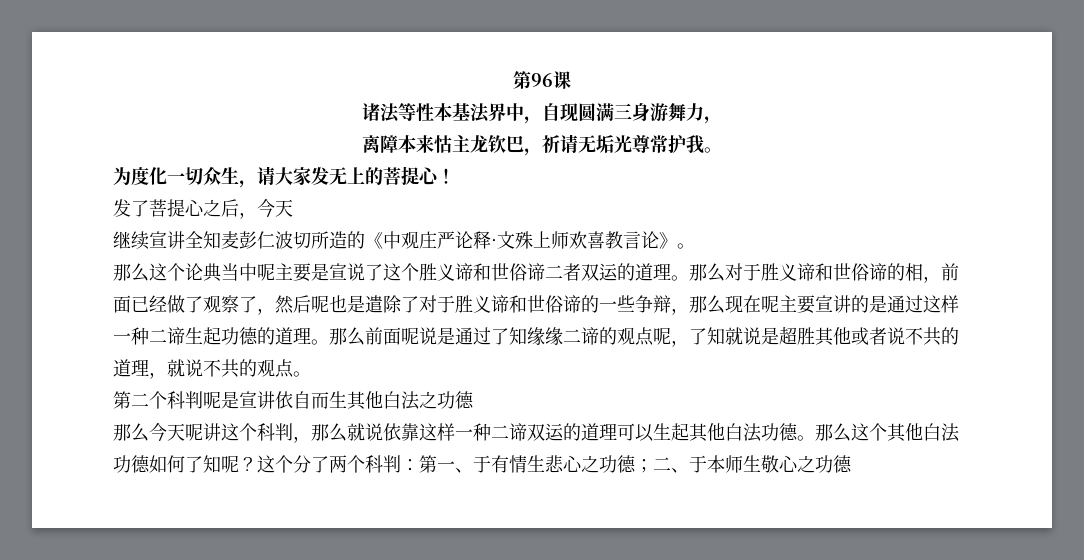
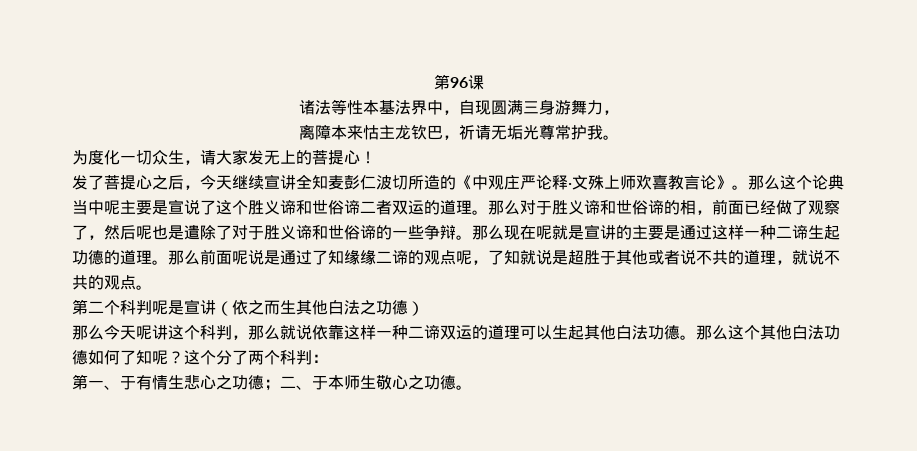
- 发了菩提心之后，今天
- 继续宣讲全知麦彭仁波切所造的《中观庄严论释·文殊上师欢喜教言论》。
- 那么这个论典当中呢主要是宣说了这个胜义谛和世俗谛二者双运的道理。
+ 发了菩提心之后，今天继续宣讲全知麦彭仁波切所造的《中观庄严论释·文殊上师欢喜教言论》。那么这个论典当中呢主要是宣说了这个胜义谛和世俗谛二者双运的道理。
- 那么对于胜义谛和世俗谛的相，前面已经做了观察了，然后呢也是遣除了对于胜义谛和世俗谛的一些争辩，那么现在呢主要宣讲的是通过这样一种二谛生起功德的道理。
+ 那么对于胜义谛和世俗谛的相，前面已经做了观察了，然后呢也是遣除了对于胜义谛和世俗谛的一些争辩。那么现在呢就是宣讲的主要是通过这样一种二谛生起功德的道理。
- 那么前面呢说是通过了知缘缘二谛的观点呢，了知就说是超胜其他或者说不共的道理，就说不共的观点。
+ 那么前面呢说是通过了知缘缘二谛的观点呢，了知就说是超胜于其他或者说不共的道理，就说不共的观点。
- 第二个科判呢是宣讲依自而生其他白法之功德
+ 第二个科判呢是宣讲（依之而生其他白法之功德）
- 这个分了两个科判：第一、于有情生悲心之功德；二、于本师生敬心之功德
+ 这个分了两个科判：
+ 第一、于有情生悲心之功德；二、于本师生敬心之功德。

